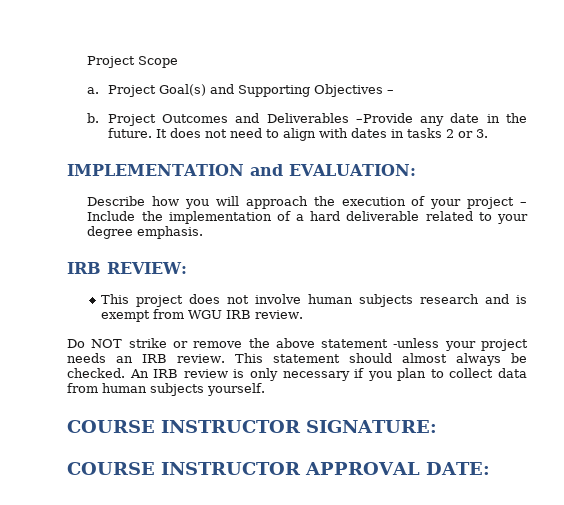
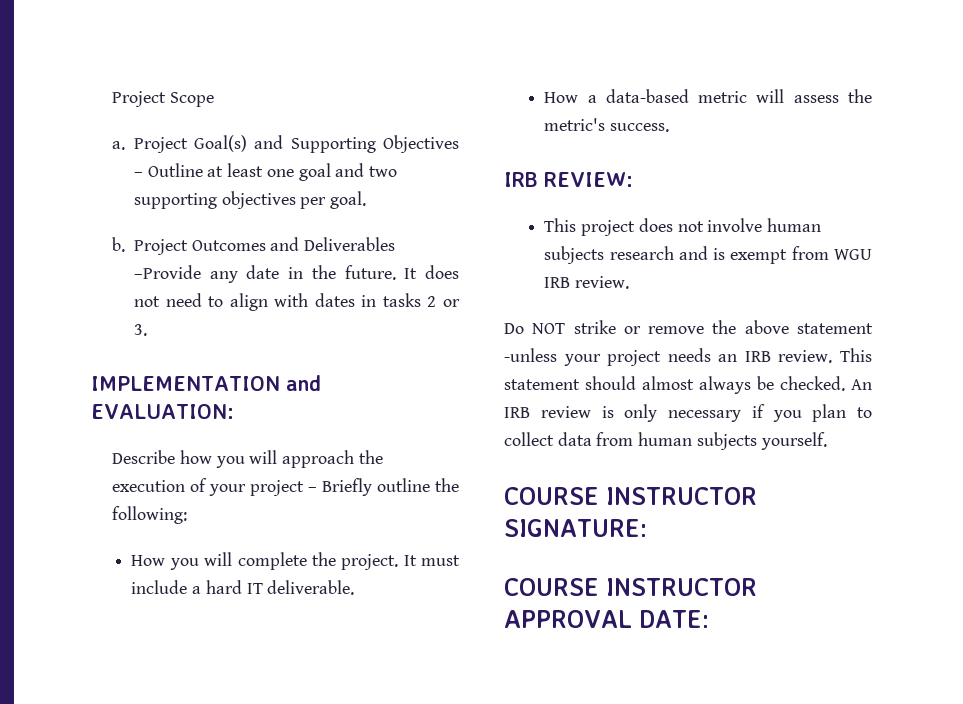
- Project Goal(s) and Supporting Objectives –
+ Project Goal(s) and Supporting Objectives – Outline at least one goal and two supporting objectives per goal.
- Describe how you will approach the execution of your project – Include the implementation of a hard deliverable related to your degree emphasis.
+ Describe how you will approach the execution of your project – Briefly outline the following:
+ How you will complete the project. It must include a hard IT deliverable.
+ How a data-based metric will assess the metric's success.

